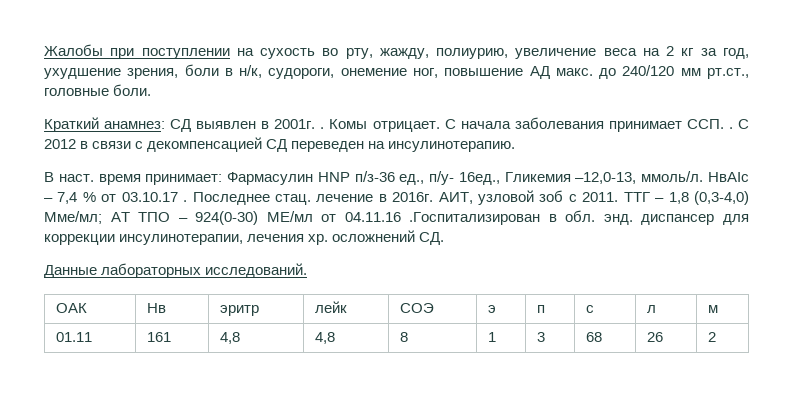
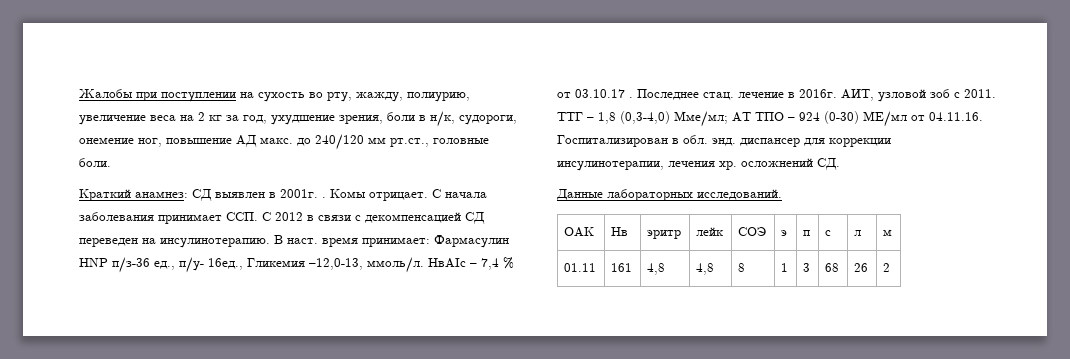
- С начала заболевания принимает ССП. . С 2012 в связи с декомпенсацией СД переведен на инсулинотерапию.
- В наст. время принимает: Фармасулин НNP п/з-36 ед., п/у- 16ед., Гликемия –12,0-13, ммоль/л.
+ С начала заболевания принимает ССП. С 2012 в связи с декомпенсацией СД переведен на инсулинотерапию. В наст. время принимает: Фармасулин НNP п/з-36 ед., п/у- 16ед., Гликемия –12,0-13, ммоль/л.
- ТТГ – 1,8 (0,3-4,0) Мме/мл; АТ ТПО – 924(0-30) МЕ/мл от 04.11.16 .Госпитализирован в обл. энд. диспансер для коррекции инсулинотерапии, лечения хр. осложнений СД.
+ ТТГ – 1,8 (0,3-4,0) Мме/мл; АТ ТПО – 924 (0-30) МЕ/мл от 04.11.16. Госпитализирован в обл. энд. диспансер для коррекции инсулинотерапии, лечения хр. осложнений СД.

